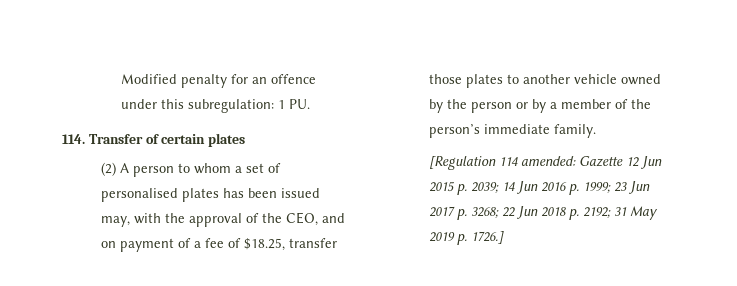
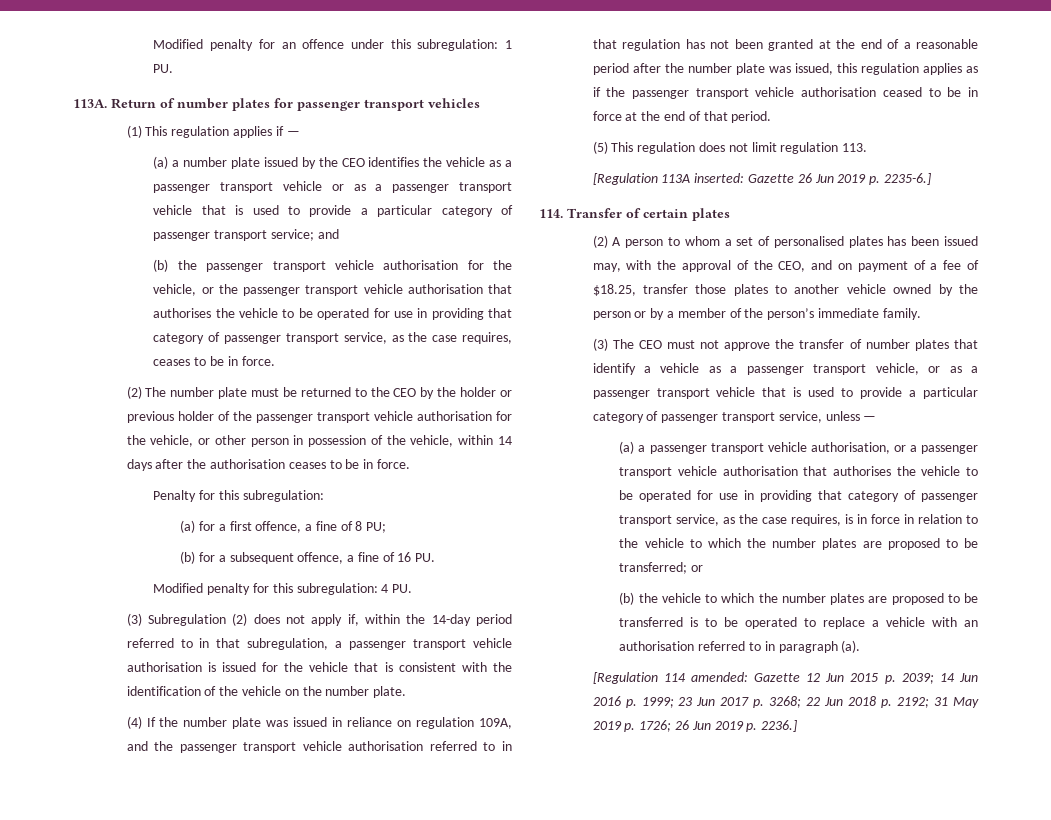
+ 113A. Return of number plates for passenger transport vehicles
+ (1) This regulation applies if —
+ (a) a number plate issued by the CEO identifies the vehicle as a passenger transport vehicle or as a passenger transport vehicle that is used to provide a particular category of passenger transport service; and
+ (b) the passenger transport vehicle authorisation for the vehicle, or the passenger transport vehicle authorisation that authorises the vehicle to be operated for use in providing that category of passenger transport service, as the case requires, ceases to be in force.
+ (2) The number plate must be returned to the CEO by the holder or previous holder of the passenger transport vehicle authorisation for the vehicle, or other person in possession of the vehicle, within 14 days after the authorisation ceases to be in force.
+ Penalty for this subregulation:
+ (a) for a first offence, a fine of 8 PU;
+ (b) for a subsequent offence, a fine of 16 PU.
+ Modified penalty for this subregulation: 4 PU.
+ (3) Subregulation (2) does not apply if, within the 14-day period referred to in that subregulation, a passenger transport vehicle authorisation is issued for the vehicle that is consistent with the identification of the vehicle on the number plate.
+ (4) If the number plate was issued in reliance on regulation 109A, and the passenger transport vehicle authorisation referred to in that regulation has not been granted at the end of a reasonable period after the number plate was issued, this regulation applies as if the passenger transport vehicle authorisation ceased to be in force at the end of that period.
+ (5) This regulation does not limit regulation 113.
+ [Regulation 113A inserted: Gazette 26 Jun 2019 p. 2235-6.]
+ (3) The CEO must not approve the transfer of number plates that identify a vehicle as a passenger transport vehicle, or as a passenger transport vehicle that is used to provide a particular category of passenger transport service, unless —
+ (a) a passenger transport vehicle authorisation, or a passenger transport vehicle authorisation that authorises the vehicle to be operated for use in providing that category of passenger transport service, as the case requires, is in force in relation to the vehicle to which the number plates are proposed to be transferred; or
+ (b) the vehicle to which the number plates are proposed to be transferred is to be operated to replace a vehicle with an authorisation referred to in paragraph (a).
- [Regulation 114 amended: Gazette 12 Jun 2015 p. 2039; 14 Jun 2016 p. 1999; 23 Jun 2017 p. 3268; 22 Jun 2018 p. 2192; 31 May 2019 p. 1726.]
+ [Regulation 114 amended: Gazette 12 Jun 2015 p. 2039; 14 Jun 2016 p. 1999; 23 Jun 2017 p. 3268; 22 Jun 2018 p. 2192; 31 May 2019 p. 1726; 26 Jun 2019 p. 2236.]

